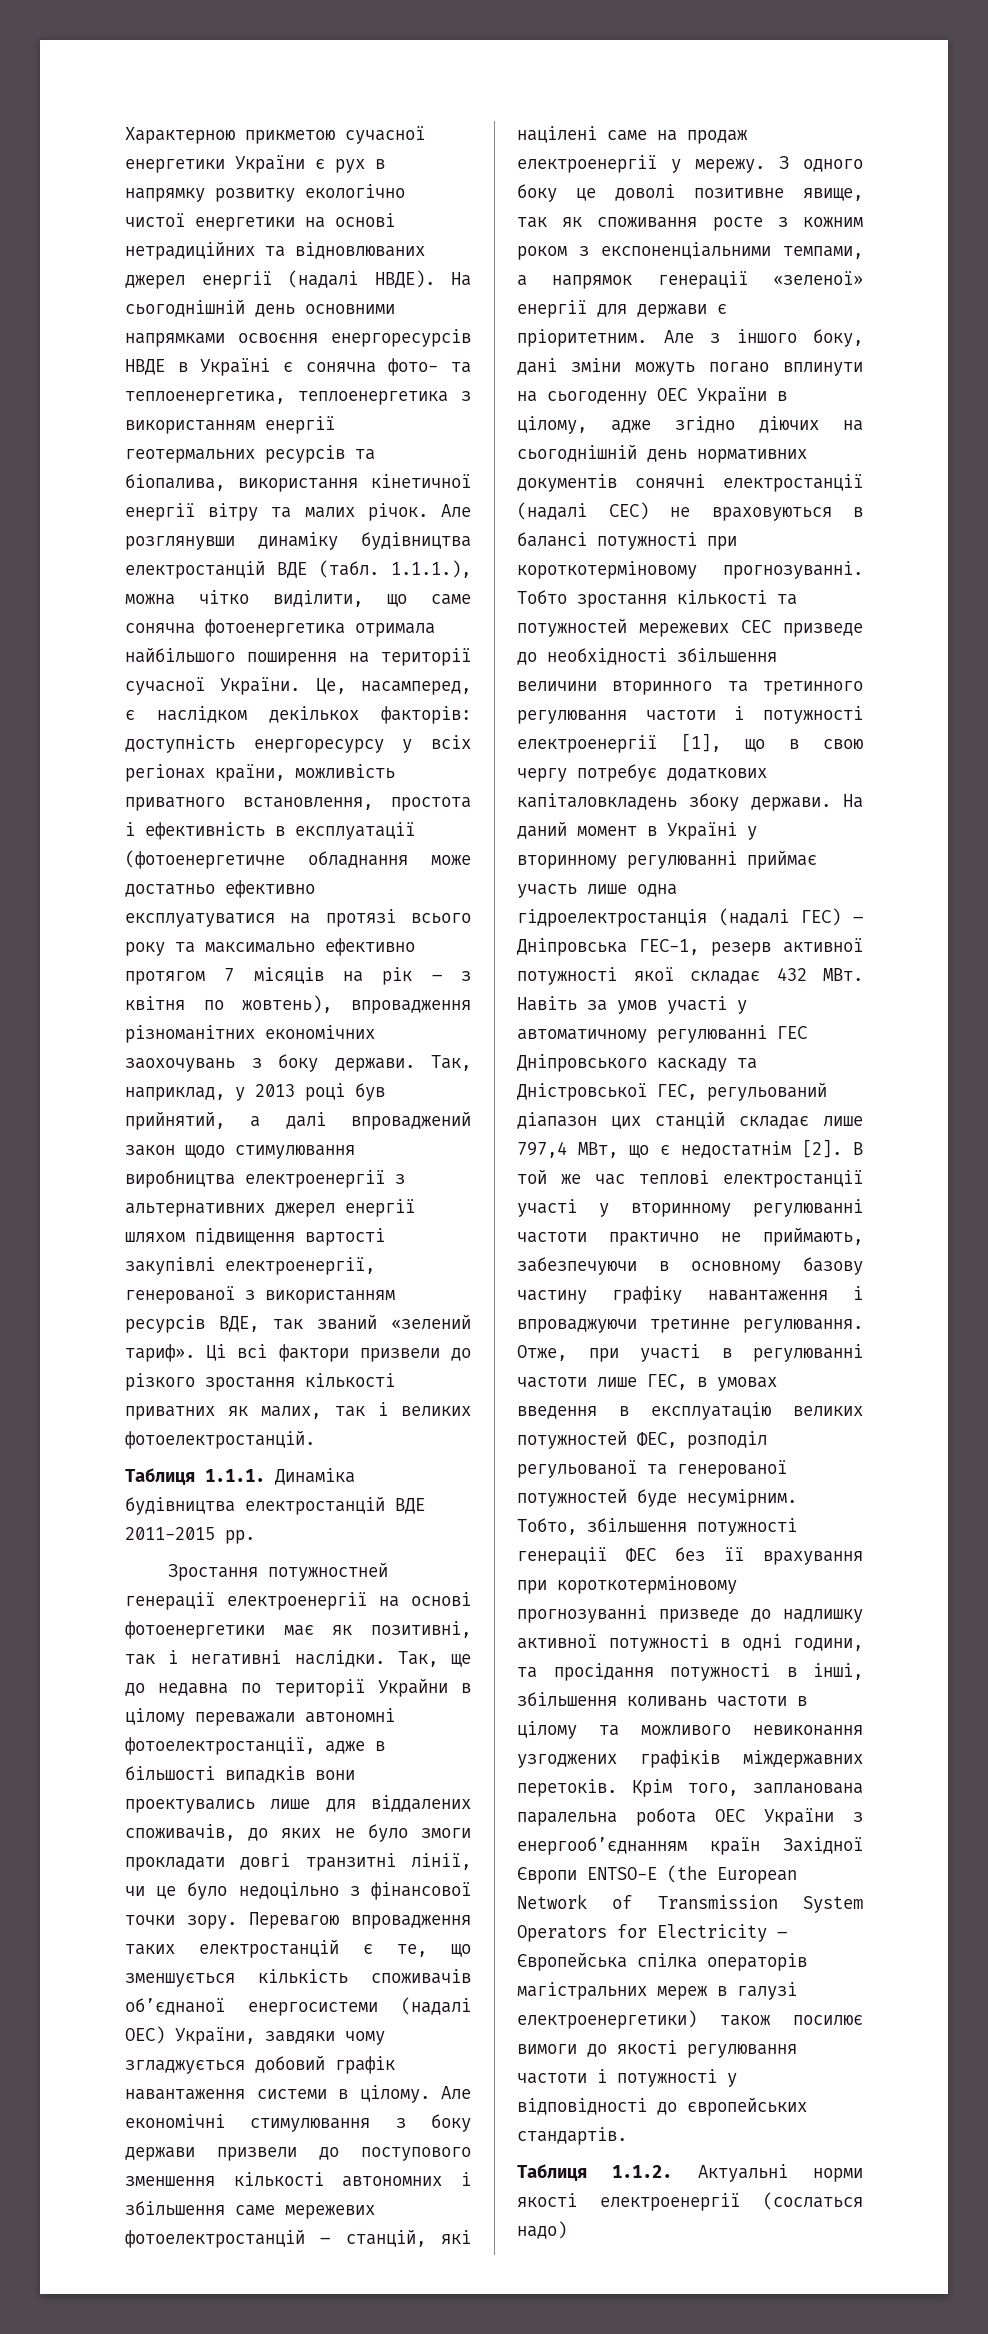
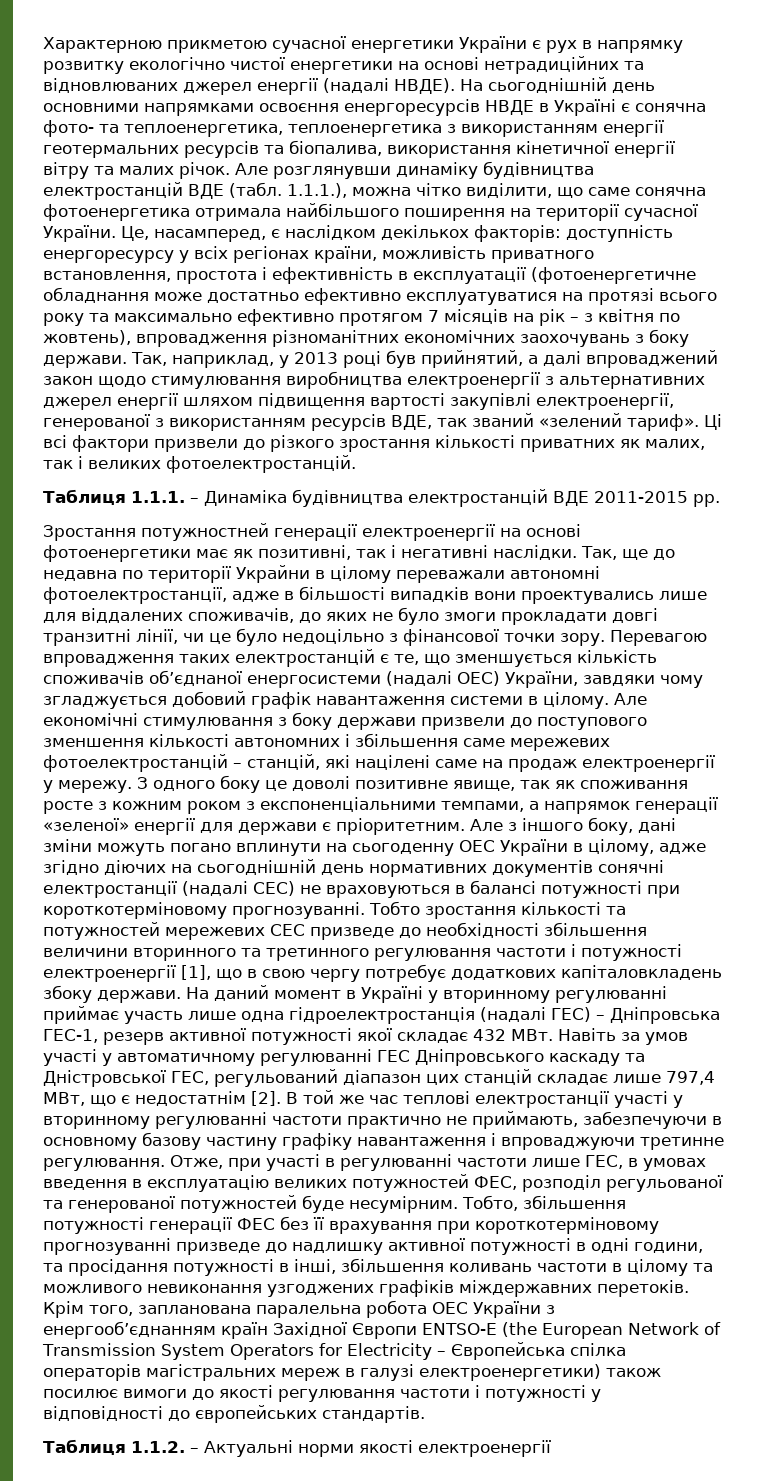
- Таблиця 1.1.1. Динаміка будівництва електростанцій ВДЕ 2011-2015 рр.
+ Таблиця 1.1.1. – Динаміка будівництва електростанцій ВДЕ 2011-2015 рр.
- Таблиця 1.1.2. Актуальні норми якості електроенергії (сослаться надо)
+ Таблиця 1.1.2. – Актуальні норми якості електроенергії

